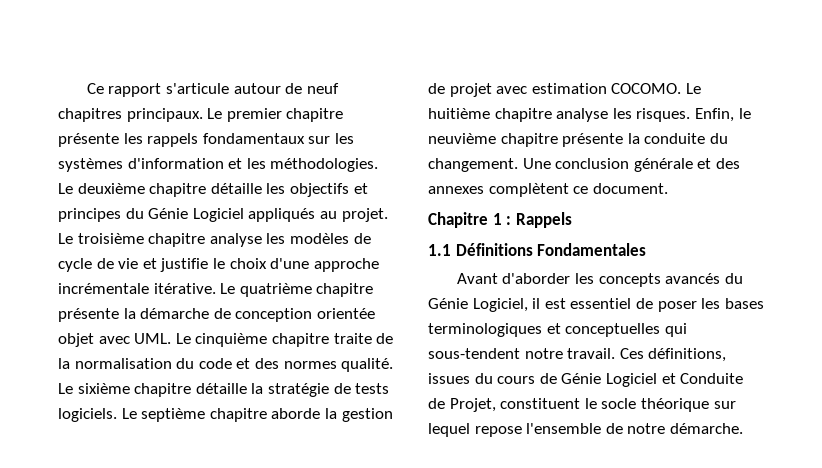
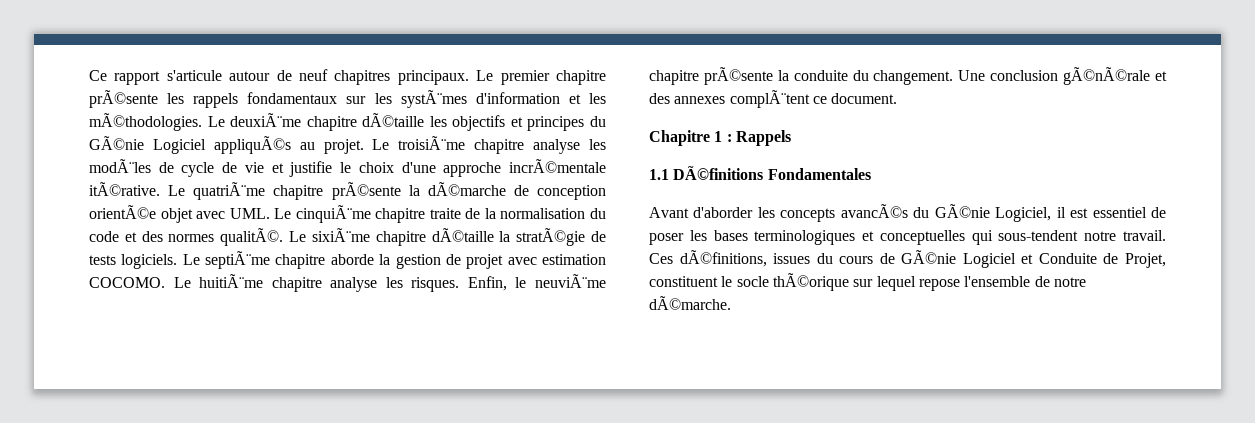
- Le premier chapitre présente les rappels fondamentaux sur les systèmes d'information et les méthodologies. Le deuxième chapitre détaille les objectifs et principes du Génie Logiciel appliqués au projet.
+ Le premier chapitre prÃ©sente les rappels fondamentaux sur les systÃ¨mes d'information et les mÃ©thodologies. Le deuxiÃ¨me chapitre dÃ©taille les objectifs et principes du GÃ©nie Logiciel appliquÃ©s au projet.
- Le troisième chapitre analyse les modèles de cycle de vie et justifie le choix d'une approche incrémentale itérative. Le quatrième chapitre présente la démarche de conception orientée objet avec UML. Le cinquième chapitre traite de la normalisation du code et des normes qualité. Le sixième chapitre détaille la stratégie de tests logiciels.
+ Le troisiÃ¨me chapitre analyse les modÃ¨les de cycle de vie et justifie le choix d'une approche incrÃ©mentale itÃ©rative. Le quatriÃ¨me chapitre prÃ©sente la dÃ©marche de conception orientÃ©e objet avec UML. Le cinquiÃ¨me chapitre traite de la normalisation du code et des normes qualitÃ©. Le sixiÃ¨me chapitre dÃ©taille la stratÃ©gie de tests logiciels.
- Le septième chapitre aborde la gestion de projet avec estimation COCOMO.
+ Le septiÃ¨me chapitre aborde la gestion de projet avec estimation COCOMO.
- Le huitième chapitre analyse les risques.
+ Le huitiÃ¨me chapitre analyse les risques.
- Enfin, le neuvième chapitre présente la conduite du changement.
+ Enfin, le neuviÃ¨me chapitre prÃ©sente la conduite du changement.
- Une conclusion générale et des annexes complètent ce document.
+ Une conclusion gÃ©nÃ©rale et des annexes complÃ¨tent ce document.
- 1.1 Définitions Fondamentales
+ 1.1 DÃ©finitions Fondamentales
- Avant d'aborder les concepts avancés du Génie Logiciel, il est essentiel de poser les bases terminologiques et conceptuelles qui sous-tendent notre travail.
+ Avant d'aborder les concepts avancÃ©s du GÃ©nie Logiciel, il est essentiel de poser les bases terminologiques et conceptuelles qui sous-tendent notre travail.
- Ces définitions, issues du cours de Génie Logiciel et Conduite de Projet, constituent le socle théorique sur lequel repose l'ensemble de notre démarche.
+ Ces dÃ©finitions, issues du cours de GÃ©nie Logiciel et Conduite de Projet, constituent le socle thÃ©orique sur lequel repose l'ensemble de notre dÃ©marche.

